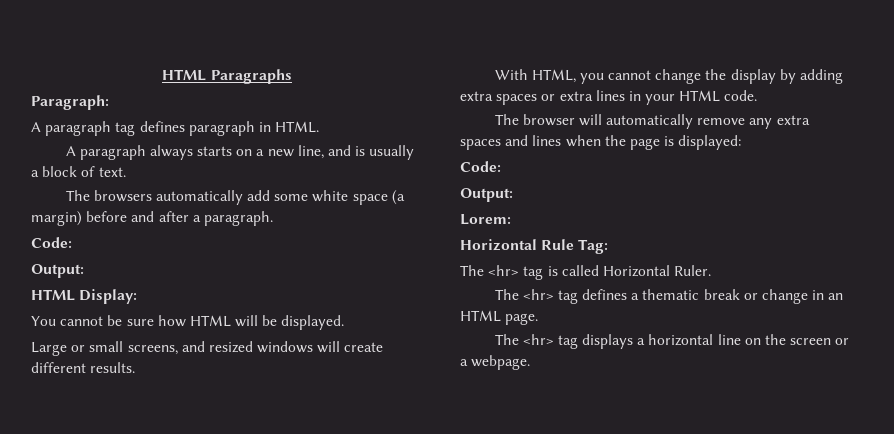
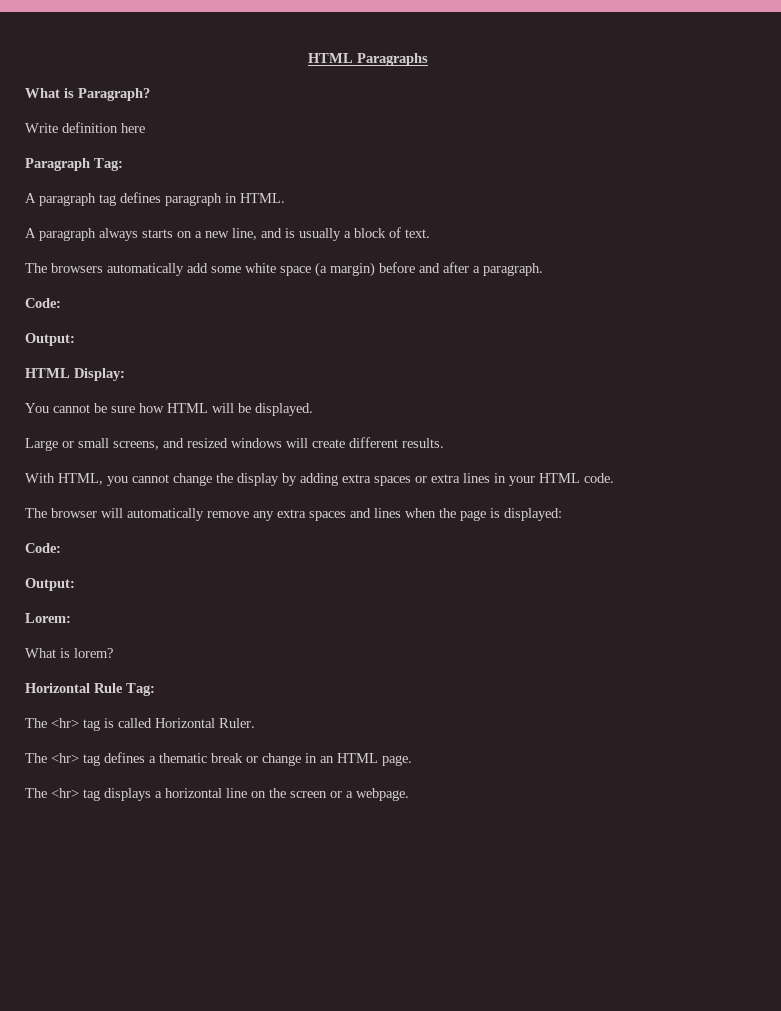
- Paragraph:
+ What is Paragraph?
+ Write definition here
+ Paragraph Tag:
+ What is lorem?

